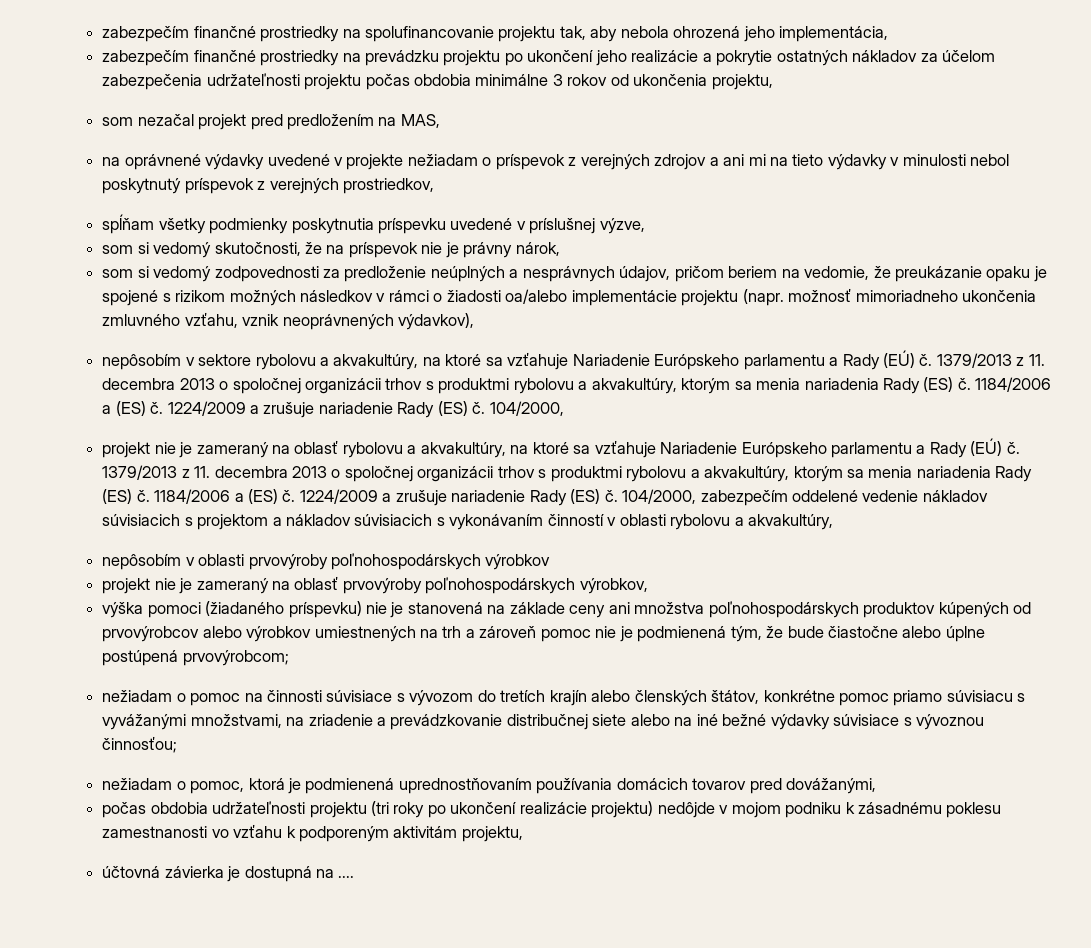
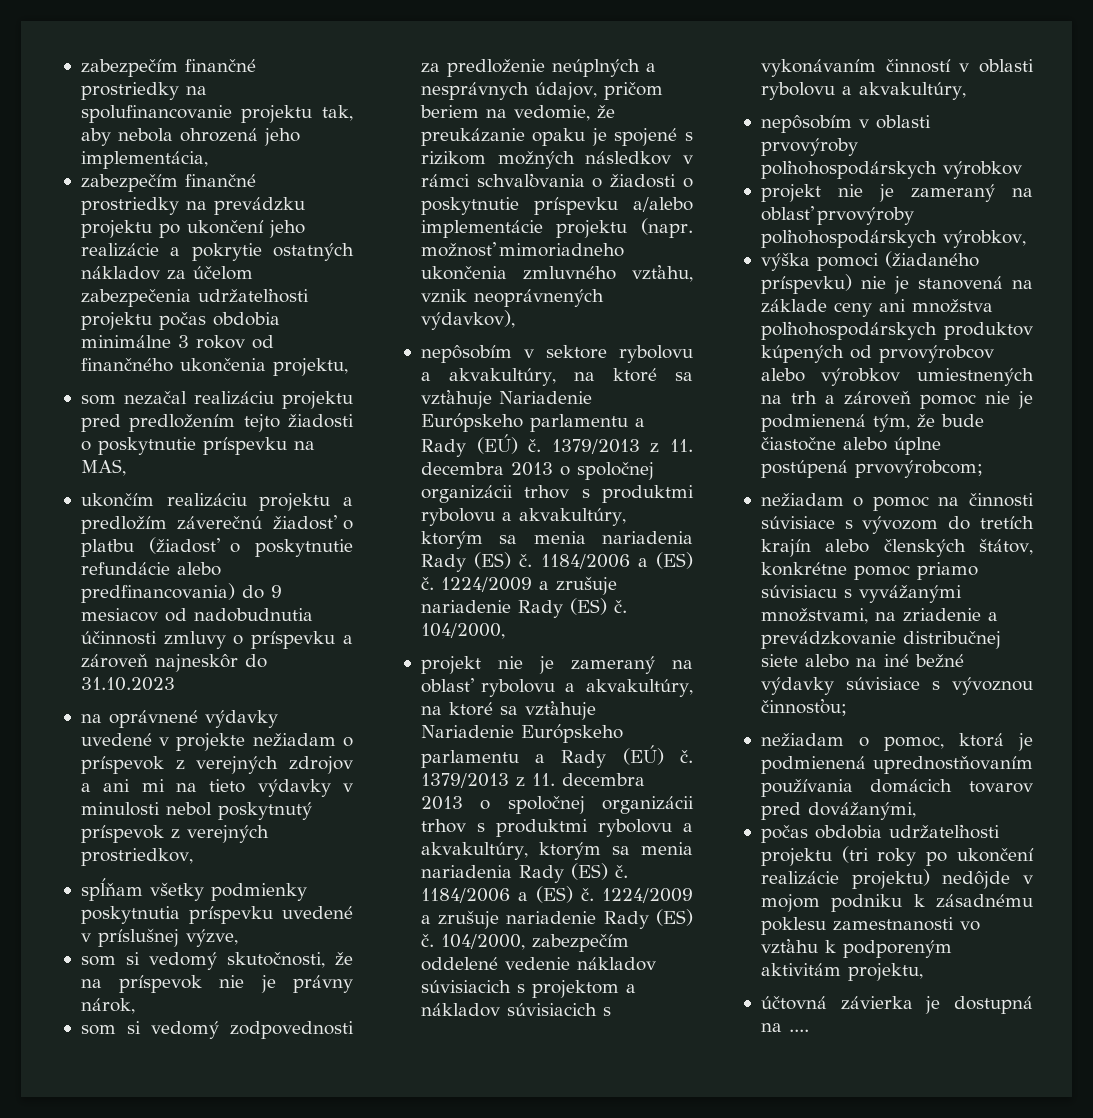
- zabezpečím finančné prostriedky na prevádzku projektu po ukončení jeho realizácie a pokrytie ostatných nákladov za účelom zabezpečenia udržateľnosti projektu počas obdobia minimálne 3 rokov od ukončenia projektu,
+ zabezpečím finančné prostriedky na prevádzku projektu po ukončení jeho realizácie a pokrytie ostatných nákladov za účelom zabezpečenia udržateľnosti projektu počas obdobia minimálne 3 rokov od finančného ukončenia projektu,
- som nezačal projekt pred predložením na MAS,
+ som nezačal realizáciu projektu pred predložením tejto žiadosti o poskytnutie príspevku na MAS,
+ ukončím realizáciu projektu a predložím záverečnú žiadosť o platbu (žiadosť o poskytnutie refundácie alebo predfinancovania) do 9 mesiacov od nadobudnutia účinnosti zmluvy o príspevku a zároveň najneskôr do 31.10.2023
- som si vedomý zodpovednosti za predloženie neúplných a nesprávnych údajov, pričom beriem na vedomie, že preukázanie opaku je spojené s rizikom možných následkov v rámci o žiadosti oa/alebo implementácie projektu (napr. možnosť mimoriadneho ukončenia zmluvného vzťahu, vznik neoprávnených výdavkov),
+ som si vedomý zodpovednosti za predloženie neúplných a nesprávnych údajov, pričom beriem na vedomie, že preukázanie opaku je spojené s rizikom možných následkov v rámci schvaľovania o žiadosti o poskytnutie príspevku a/alebo implementácie projektu (napr. možnosť mimoriadneho ukončenia zmluvného vzťahu, vznik neoprávnených výdavkov),

